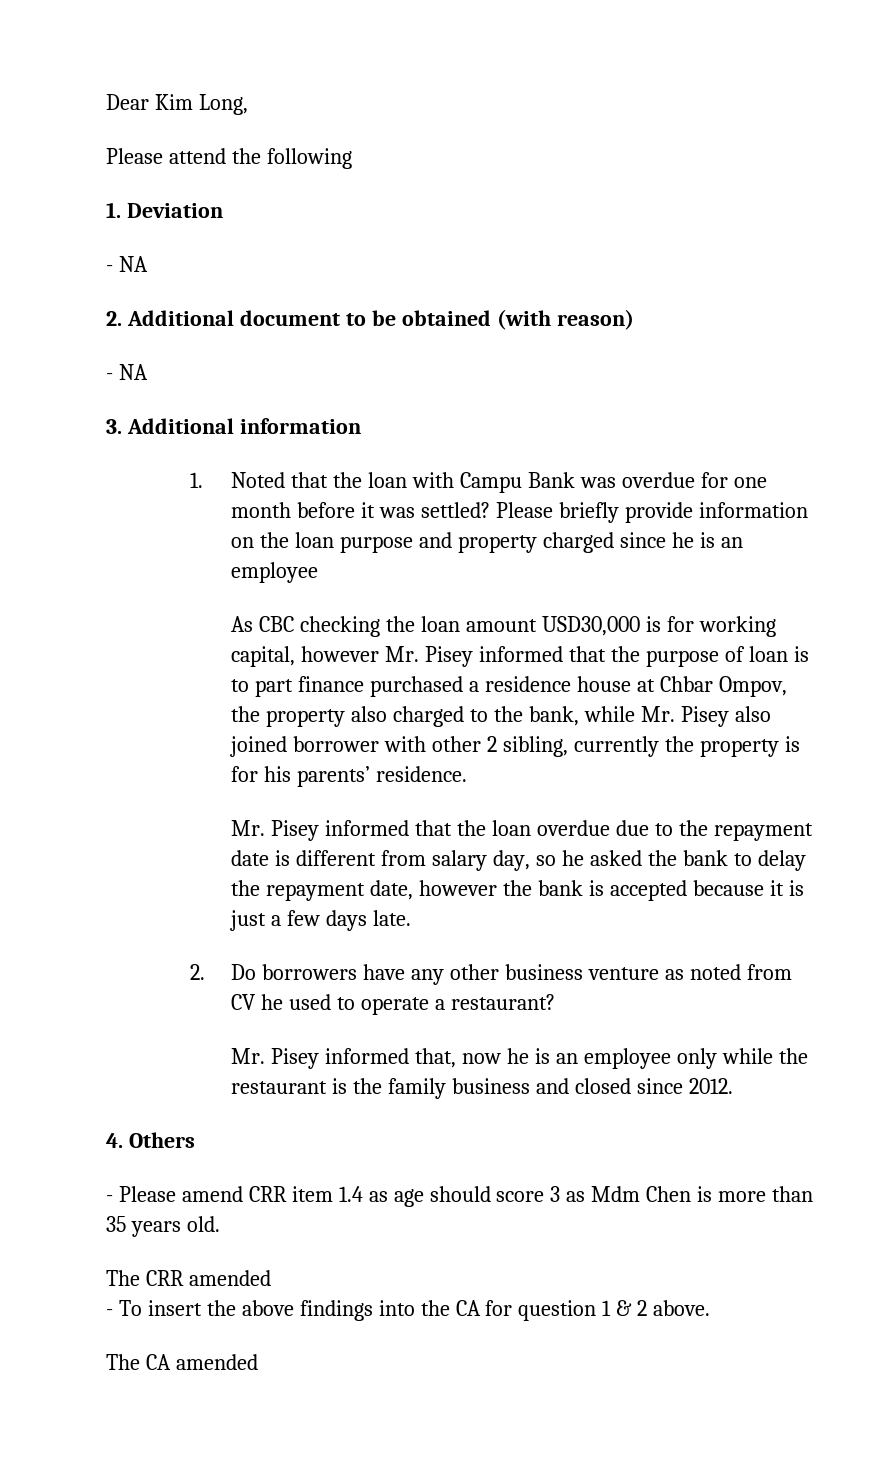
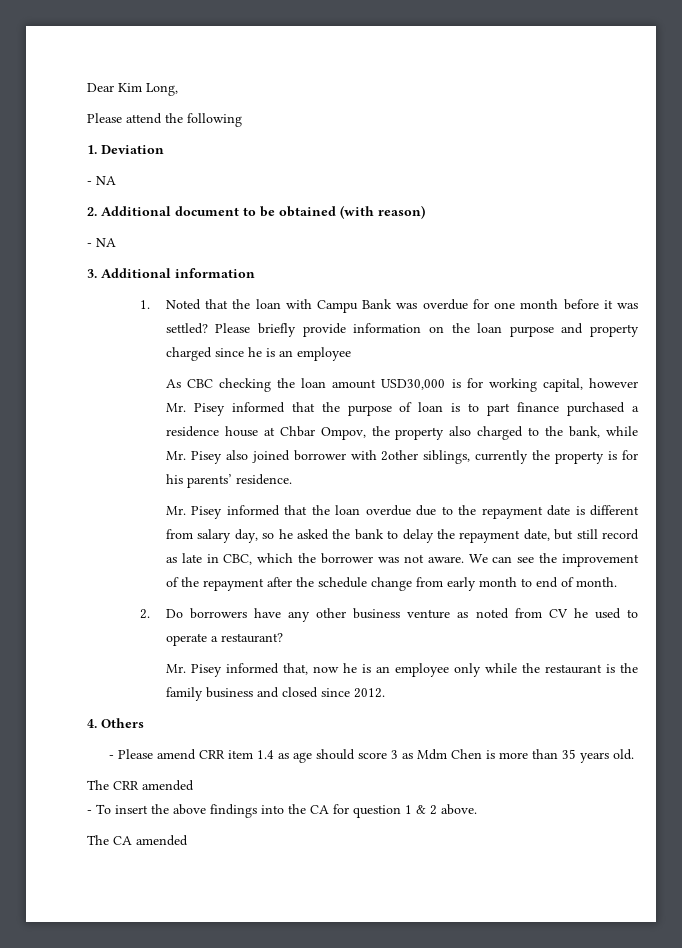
- As CBC checking the loan amount USD30,000 is for working capital, however Mr. Pisey informed that the purpose of loan is to part finance purchased a residence house at Chbar Ompov, the property also charged to the bank, while Mr. Pisey also joined borrower with other 2 sibling, currently the property is for his parents’ residence.
+ As CBC checking the loan amount USD30,000 is for working capital, however Mr. Pisey informed that the purpose of loan is to part finance purchased a residence house at Chbar Ompov, the property also charged to the bank, while Mr. Pisey also joined borrower with 2other siblings, currently the property is for his parents’ residence.
- Mr. Pisey informed that the loan overdue due to the repayment date is different from salary day, so he asked the bank to delay the repayment date, however the bank is accepted because it is just a few days late.
+ Mr. Pisey informed that the loan overdue due to the repayment date is different from salary day, so he asked the bank to delay the repayment date, but still record as late in CBC, which the borrower was not aware. We can see the improvement of the repayment after the schedule change from early month to end of month.

